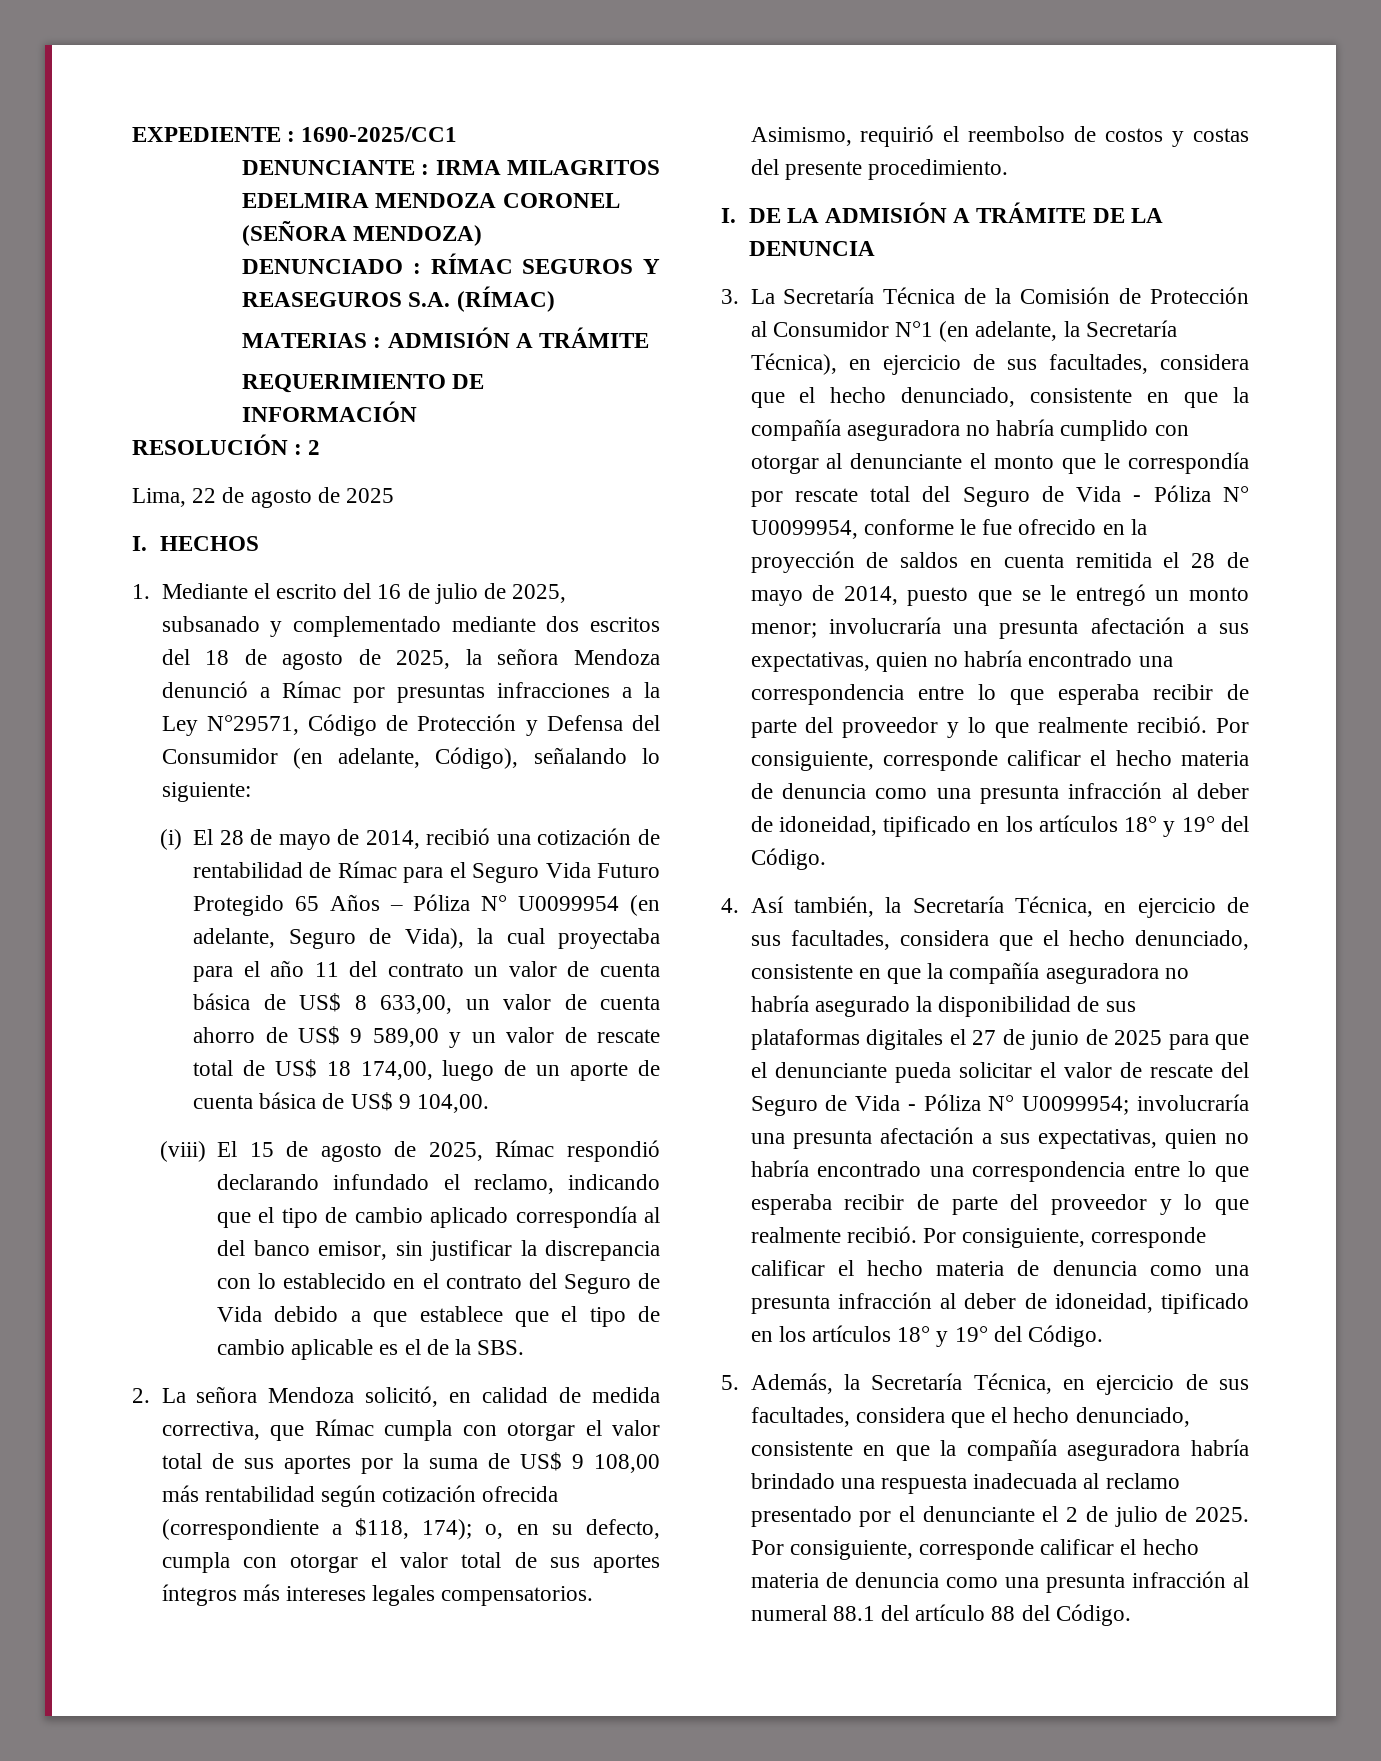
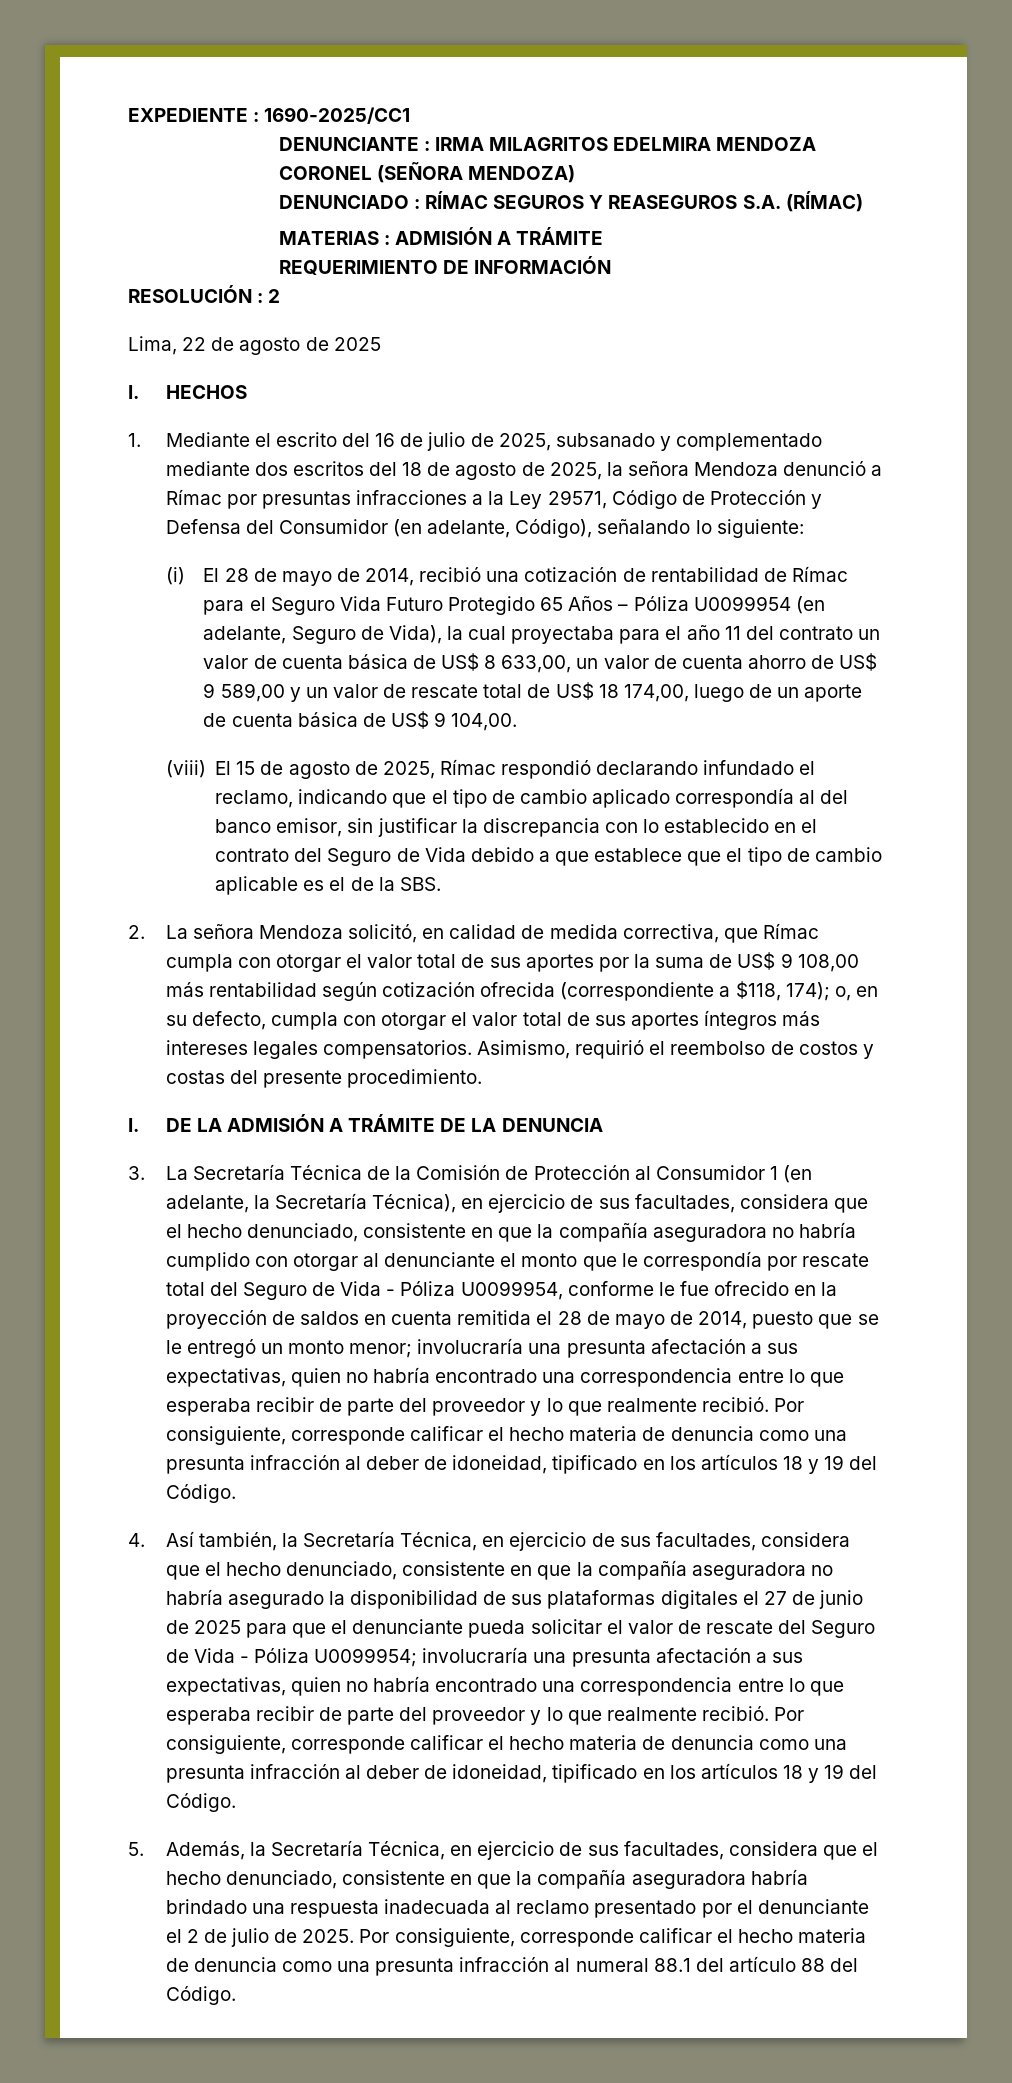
- 1. Mediante el escrito del 16 de julio de 2025, subsanado y complementado mediante dos escritos del 18 de agosto de 2025, la señora Mendoza denunció a Rímac por presuntas infracciones a la Ley N°29571, Código de Protección y Defensa del Consumidor (en adelante, Código), señalando lo siguiente:
+ 1. Mediante el escrito del 16 de julio de 2025, subsanado y complementado mediante dos escritos del 18 de agosto de 2025, la señora Mendoza denunció a Rímac por presuntas infracciones a la Ley 29571, Código de Protección y Defensa del Consumidor (en adelante, Código), señalando lo siguiente:
- (i) El 28 de mayo de 2014, recibió una cotización de rentabilidad de Rímac para el Seguro Vida Futuro Protegido 65 Años – Póliza N° U0099954 (en adelante, Seguro de Vida), la cual proyectaba para el año 11 del contrato un valor de cuenta básica de US$ 8 633,00, un valor de cuenta ahorro de US$ 9 589,00 y un valor de rescate total de US$ 18 174,00, luego de un aporte de cuenta básica de US$ 9 104,00.
+ (i) El 28 de mayo de 2014, recibió una cotización de rentabilidad de Rímac para el Seguro Vida Futuro Protegido 65 Años – Póliza U0099954 (en adelante, Seguro de Vida), la cual proyectaba para el año 11 del contrato un valor de cuenta básica de US$ 8 633,00, un valor de cuenta ahorro de US$ 9 589,00 y un valor de rescate total de US$ 18 174,00, luego de un aporte de cuenta básica de US$ 9 104,00.
- 3. La Secretaría Técnica de la Comisión de Protección al Consumidor N°1 (en adelante, la Secretaría Técnica), en ejercicio de sus facultades, considera que el hecho denunciado, consistente en que la compañía aseguradora no habría cumplido con otorgar al denunciante el monto que le correspondía por rescate total del Seguro de Vida - Póliza N° U0099954, conforme le fue ofrecido en la proyección de saldos en cuenta remitida el 28 de mayo de 2014, puesto que se le entregó un monto menor; involucraría una presunta afectación a sus expectativas, quien no habría encontrado una correspondencia entre lo que esperaba recibir de parte del proveedor y lo que realmente recibió. Por consiguiente, corresponde calificar el hecho materia de denuncia como una presunta infracción al deber de idoneidad, tipificado en los artículos 18° y 19° del Código.
+ 3. La Secretaría Técnica de la Comisión de Protección al Consumidor 1 (en adelante, la Secretaría Técnica), en ejercicio de sus facultades, considera que el hecho denunciado, consistente en que la compañía aseguradora no habría cumplido con otorgar al denunciante el monto que le correspondía por rescate total del Seguro de Vida - Póliza U0099954, conforme le fue ofrecido en la proyección de saldos en cuenta remitida el 28 de mayo de 2014, puesto que se le entregó un monto menor; involucraría una presunta afectación a sus expectativas, quien no habría encontrado una correspondencia entre lo que esperaba recibir de parte del proveedor y lo que realmente recibió. Por consiguiente, corresponde calificar el hecho materia de denuncia como una presunta infracción al deber de idoneidad, tipificado en los artículos 18 y 19 del Código.
- 4. Así también, la Secretaría Técnica, en ejercicio de sus facultades, considera que el hecho denunciado, consistente en que la compañía aseguradora no habría asegurado la disponibilidad de sus plataformas digitales el 27 de junio de 2025 para que el denunciante pueda solicitar el valor de rescate del Seguro de Vida - Póliza N° U0099954; involucraría una presunta afectación a sus expectativas, quien no habría encontrado una correspondencia entre lo que esperaba recibir de parte del proveedor y lo que realmente recibió. Por consiguiente, corresponde calificar el hecho materia de denuncia como una presunta infracción al deber de idoneidad, tipificado en los artículos 18° y 19° del Código.
+ 4. Así también, la Secretaría Técnica, en ejercicio de sus facultades, considera que el hecho denunciado, consistente en que la compañía aseguradora no habría asegurado la disponibilidad de sus plataformas digitales el 27 de junio de 2025 para que el denunciante pueda solicitar el valor de rescate del Seguro de Vida - Póliza U0099954; involucraría una presunta afectación a sus expectativas, quien no habría encontrado una correspondencia entre lo que esperaba recibir de parte del proveedor y lo que realmente recibió. Por consiguiente, corresponde calificar el hecho materia de denuncia como una presunta infracción al deber de idoneidad, tipificado en los artículos 18 y 19 del Código.

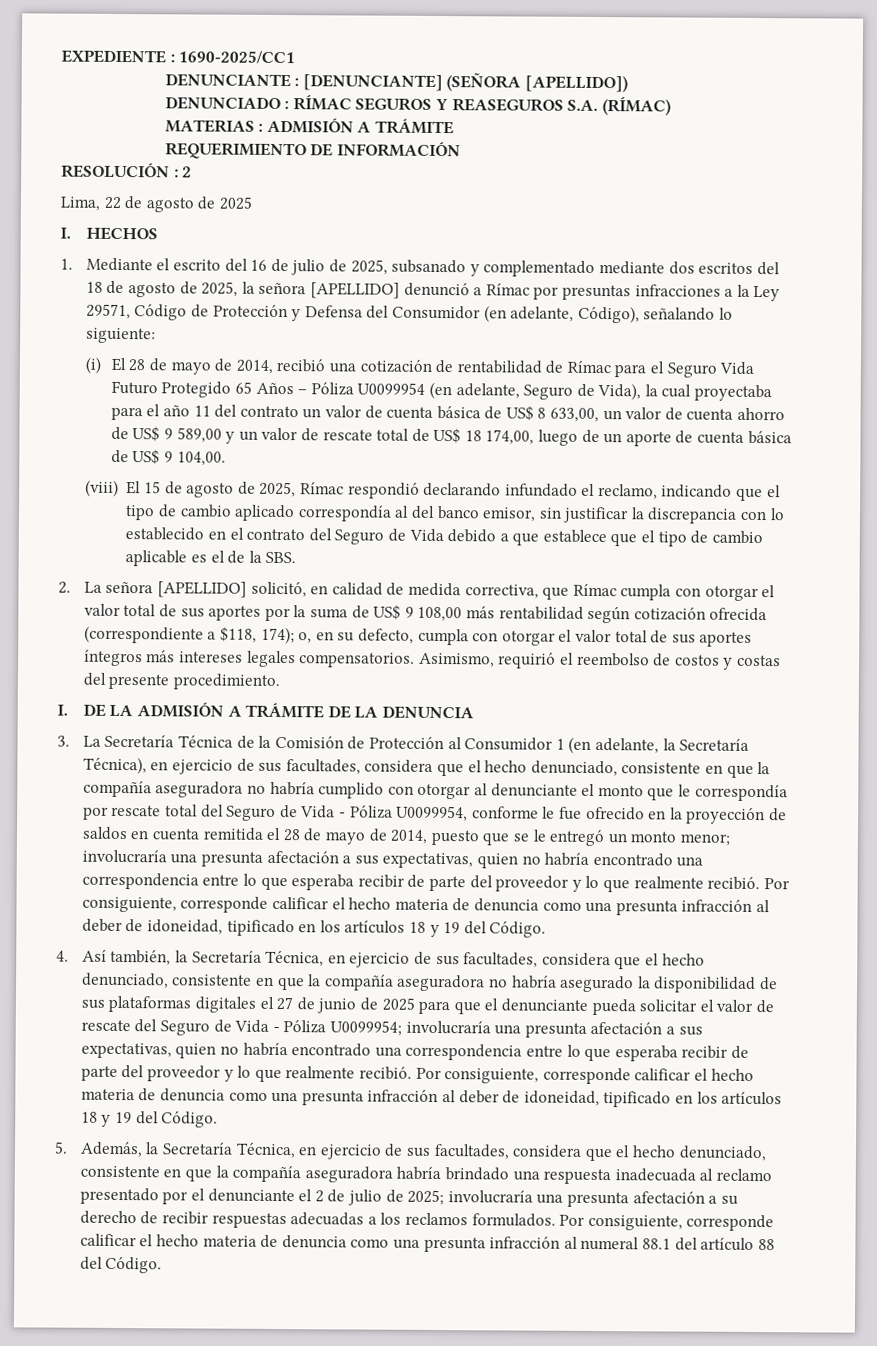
- DENUNCIANTE : IRMA MILAGRITOS EDELMIRA MENDOZA CORONEL (SEÑORA MENDOZA)
+ DENUNCIANTE : [DENUNCIANTE] (SEÑORA [APELLIDO])
- 1. Mediante el escrito del 16 de julio de 2025, subsanado y complementado mediante dos escritos del 18 de agosto de 2025, la señora Mendoza denunció a Rímac por presuntas infracciones a la Ley 29571, Código de Protección y Defensa del Consumidor (en adelante, Código), señalando lo siguiente:
+ 1. Mediante el escrito del 16 de julio de 2025, subsanado y complementado mediante dos escritos del 18 de agosto de 2025, la señora [APELLIDO] denunció a Rímac por presuntas infracciones a la Ley 29571, Código de Protección y Defensa del Consumidor (en adelante, Código), señalando lo siguiente:
- 2. La señora Mendoza solicitó, en calidad de medida correctiva, que Rímac cumpla con otorgar el valor total de sus aportes por la suma de US$ 9 108,00 más rentabilidad según cotización ofrecida (correspondiente a $118, 174); o, en su defecto, cumpla con otorgar el valor total de sus aportes íntegros más intereses legales compensatorios.
+ 2. La señora [APELLIDO] solicitó, en calidad de medida correctiva, que Rímac cumpla con otorgar el valor total de sus aportes por la suma de US$ 9 108,00 más rentabilidad según cotización ofrecida (correspondiente a $118, 174); o, en su defecto, cumpla con otorgar el valor total de sus aportes íntegros más intereses legales compensatorios.
- 5. Además, la Secretaría Técnica, en ejercicio de sus facultades, considera que el hecho denunciado, consistente en que la compañía aseguradora habría brindado una respuesta inadecuada al reclamo presentado por el denunciante el 2 de julio de 2025.
+ 5. Además, la Secretaría Técnica, en ejercicio de sus facultades, considera que el hecho denunciado, consistente en que la compañía aseguradora habría brindado una respuesta inadecuada al reclamo presentado por el denunciante el 2 de julio de 2025; involucraría una presunta afectación a su derecho de recibir respuestas adecuadas a los reclamos formulados.

